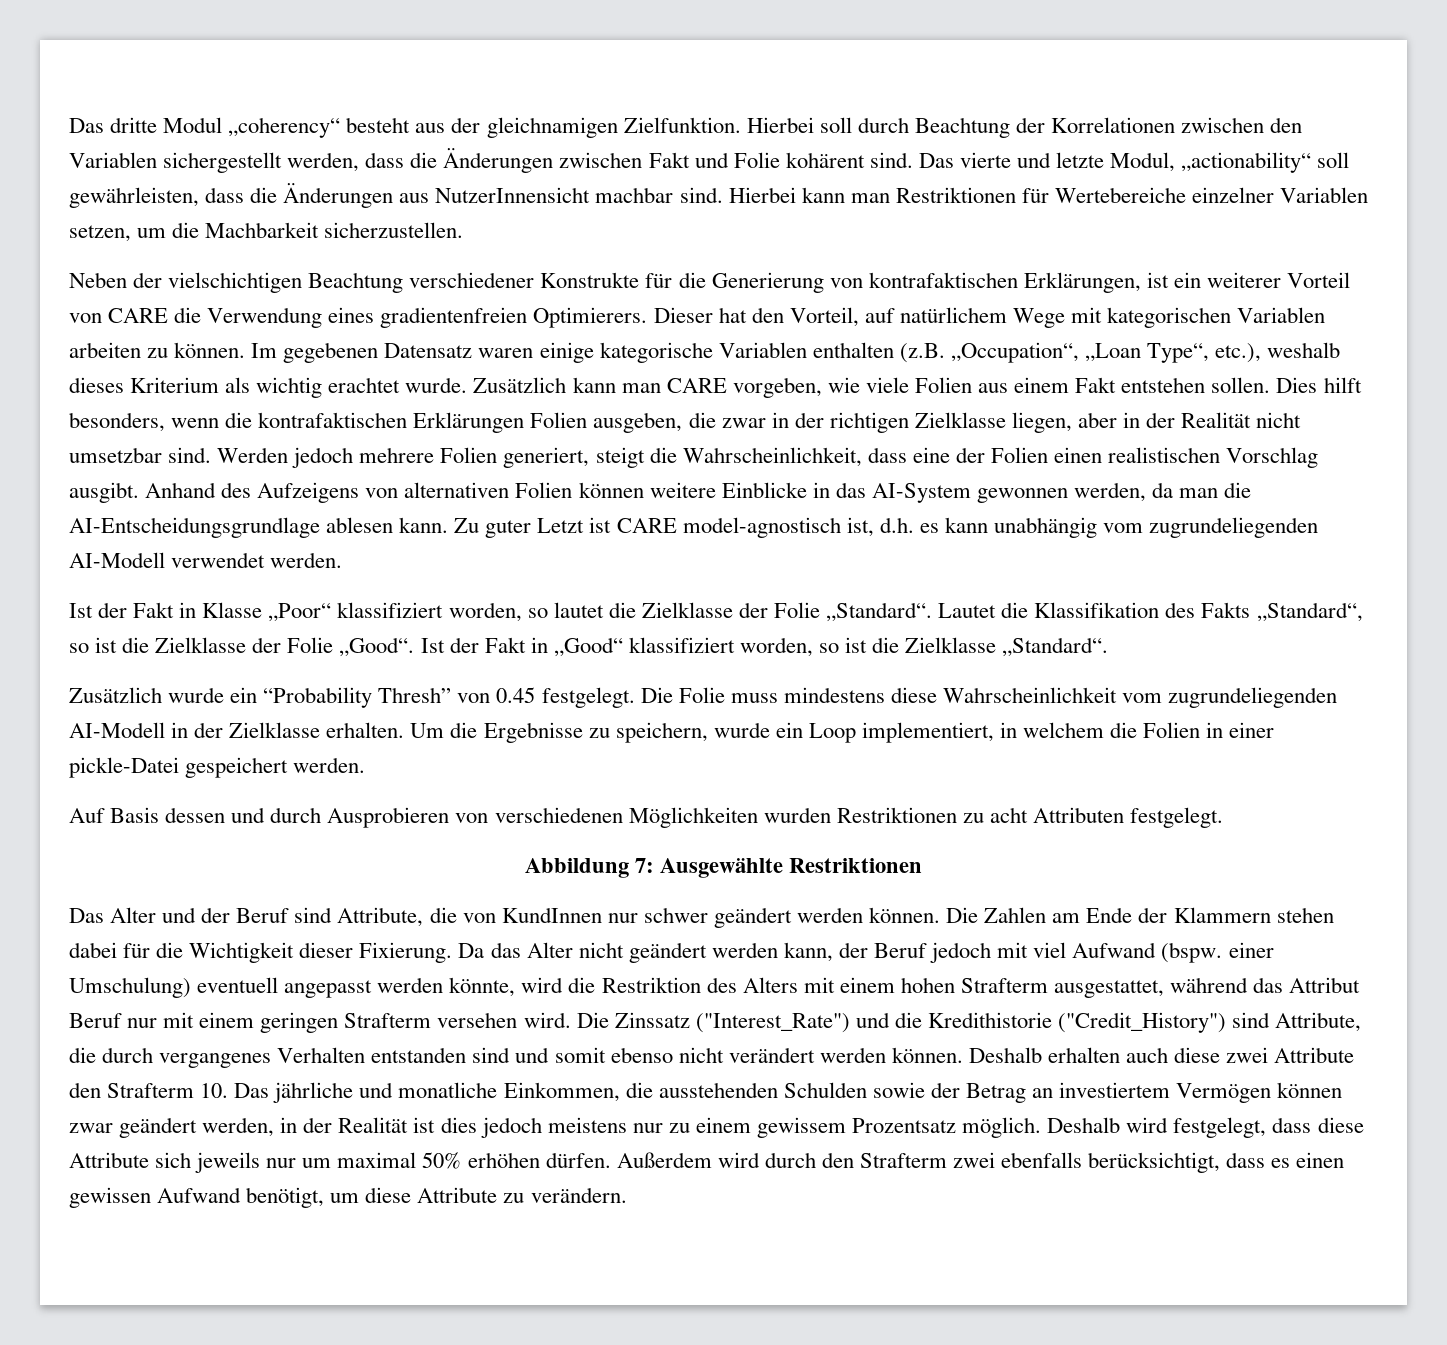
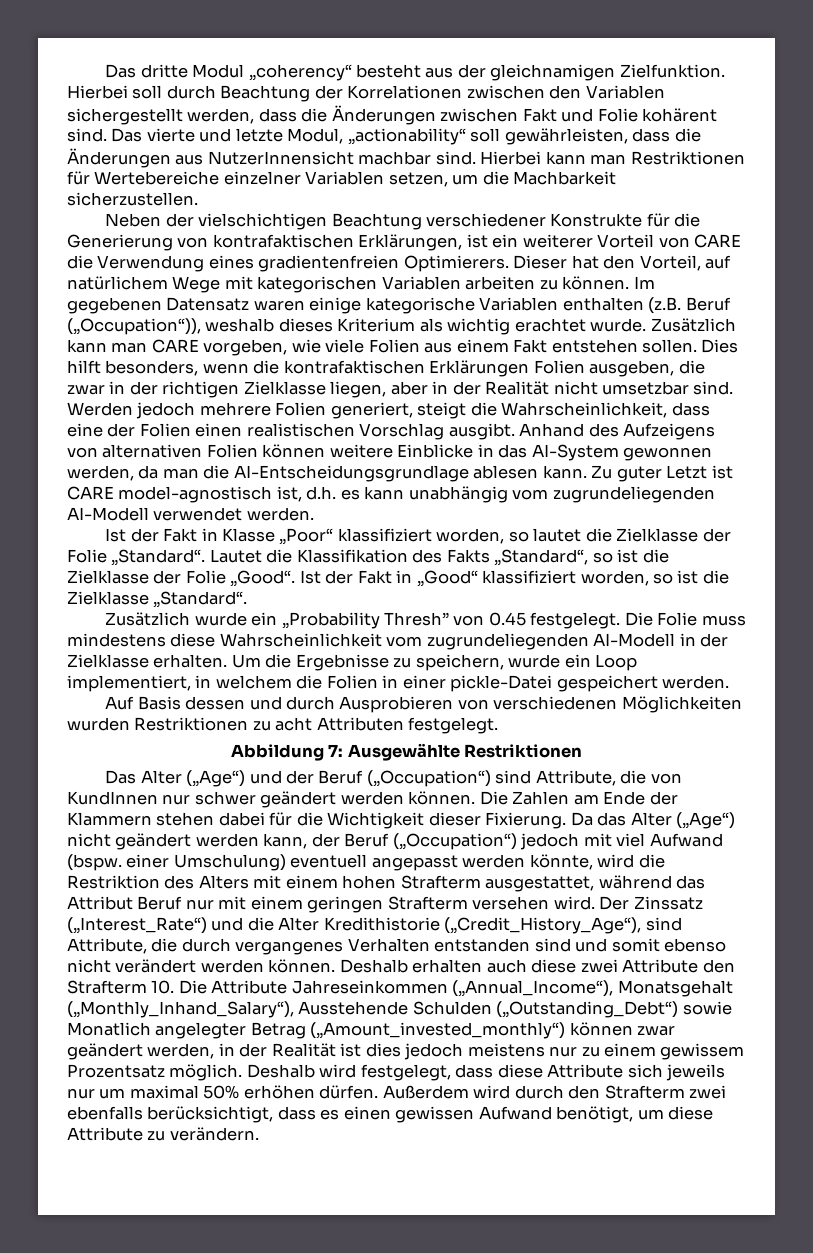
- Im gegebenen Datensatz waren einige kategorische Variablen enthalten (z.B. „Occupation“, „Loan Type“, etc.), weshalb dieses Kriterium als wichtig erachtet wurde.
+ Im gegebenen Datensatz waren einige kategorische Variablen enthalten (z.B. Beruf („Occupation“)), weshalb dieses Kriterium als wichtig erachtet wurde.
- Zusätzlich wurde ein “Probability Thresh” von 0.45 festgelegt.
+ Zusätzlich wurde ein „Probability Thresh” von 0.45 festgelegt.
- Das Alter und der Beruf sind Attribute, die von KundInnen nur schwer geändert werden können.
+ Das Alter („Age“) und der Beruf („Occupation“) sind Attribute, die von KundInnen nur schwer geändert werden können.
- Da das Alter nicht geändert werden kann, der Beruf jedoch mit viel Aufwand (bspw. einer Umschulung) eventuell angepasst werden könnte, wird die Restriktion des Alters mit einem hohen Strafterm ausgestattet, während das Attribut Beruf nur mit einem geringen Strafterm versehen wird.
+ Da das Alter („Age“) nicht geändert werden kann, der Beruf („Occupation“) jedoch mit viel Aufwand (bspw. einer Umschulung) eventuell angepasst werden könnte, wird die Restriktion des Alters mit einem hohen Strafterm ausgestattet, während das Attribut Beruf nur mit einem geringen Strafterm versehen wird.
- Die Zinssatz ("Interest_Rate") und die Kredithistorie ("Credit_History") sind Attribute, die durch vergangenes Verhalten entstanden sind und somit ebenso nicht verändert werden können.
+ Der Zinssatz („Interest_Rate“) und die Alter Kredithistorie („Credit_History_Age“), sind Attribute, die durch vergangenes Verhalten entstanden sind und somit ebenso nicht verändert werden können.
- Deshalb erhalten auch diese zwei Attribute den Strafterm 10. Das jährliche und monatliche Einkommen, die ausstehenden Schulden sowie der Betrag an investiertem Vermögen können zwar geändert werden, in der Realität ist dies jedoch meistens nur zu einem gewissem Prozentsatz möglich.
+ Deshalb erhalten auch diese zwei Attribute den Strafterm 10. Die Attribute Jahreseinkommen („Annual_Income“), Monatsgehalt („Monthly_Inhand_Salary“), Ausstehende Schulden („Outstanding_Debt“) sowie Monatlich angelegter Betrag („Amount_invested_monthly“) können zwar geändert werden, in der Realität ist dies jedoch meistens nur zu einem gewissem Prozentsatz möglich.

